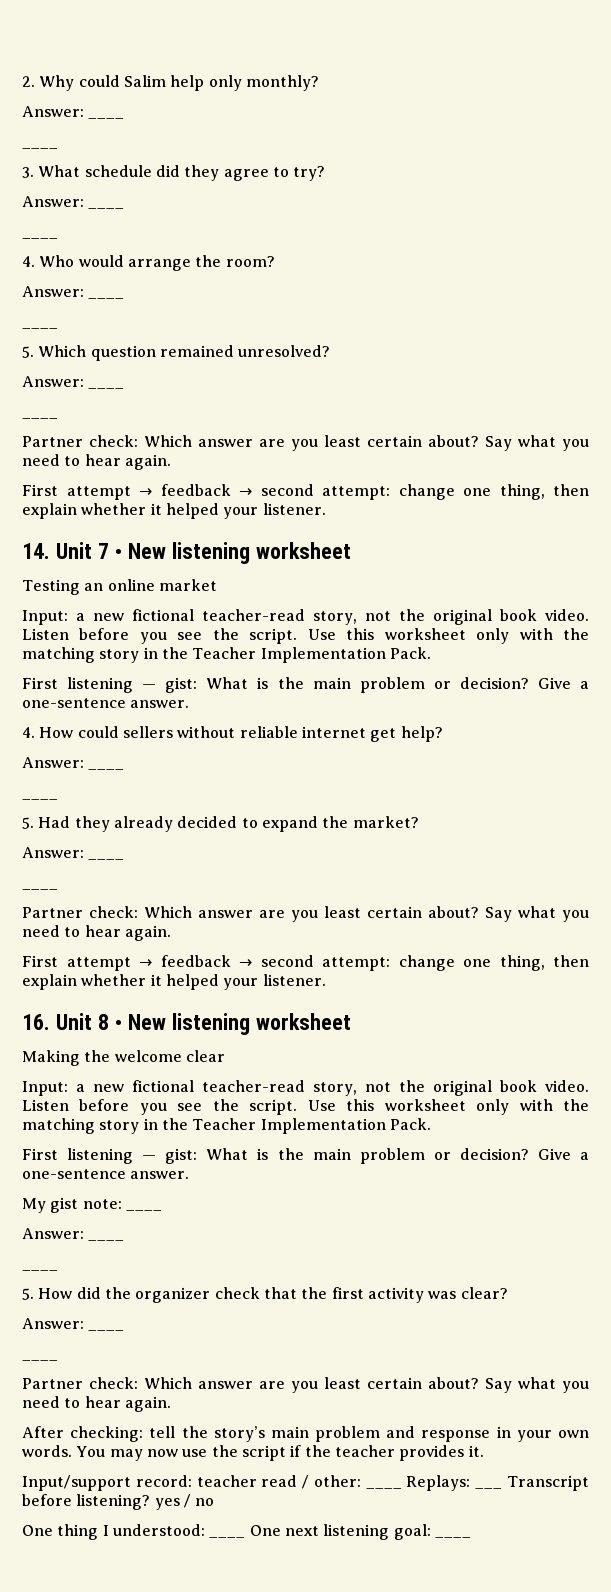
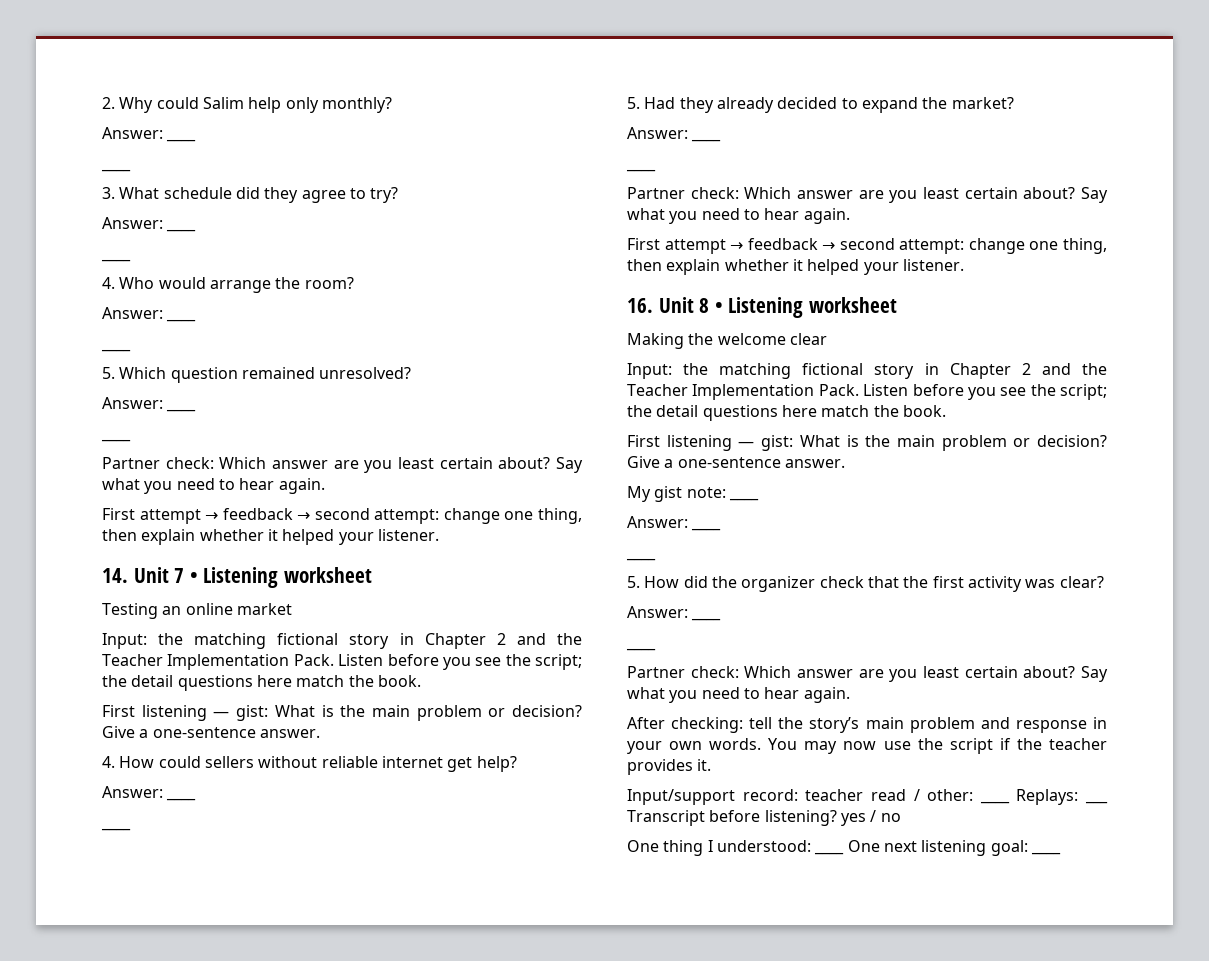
- 14. Unit 7 • New listening worksheet
+ 14. Unit 7 • Listening worksheet
  Testing an online market
- Input: a new fictional teacher-read story, not the original book video. Listen before you see the script. Use this worksheet only with the matching story in the Teacher Implementation Pack.
+ Input: the matching fictional story in Chapter 2 and the Teacher Implementation Pack. Listen before you see the script; the detail questions here match the book.
- 16. Unit 8 • New listening worksheet
+ 16. Unit 8 • Listening worksheet
  Making the welcome clear
- Input: a new fictional teacher-read story, not the original book video. Listen before you see the script. Use this worksheet only with the matching story in the Teacher Implementation Pack.
+ Input: the matching fictional story in Chapter 2 and the Teacher Implementation Pack. Listen before you see the script; the detail questions here match the book.

